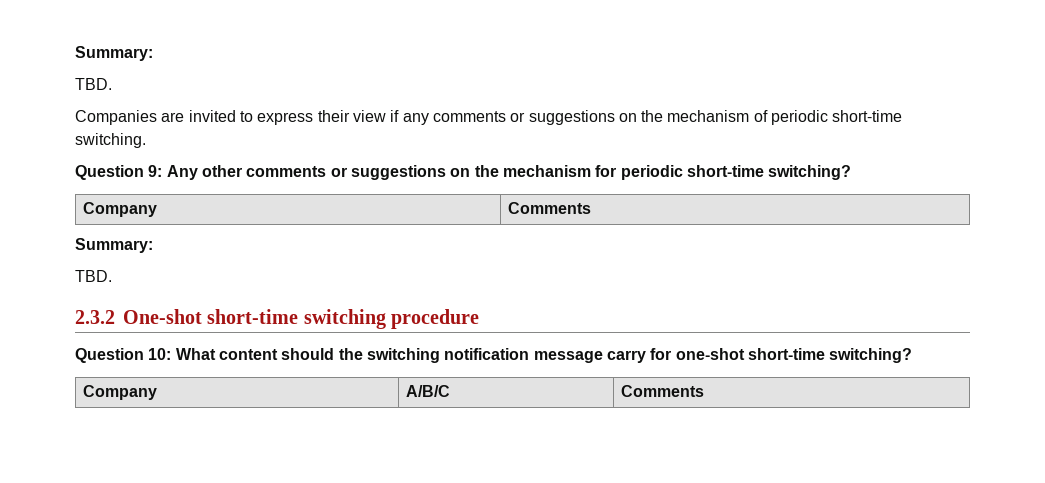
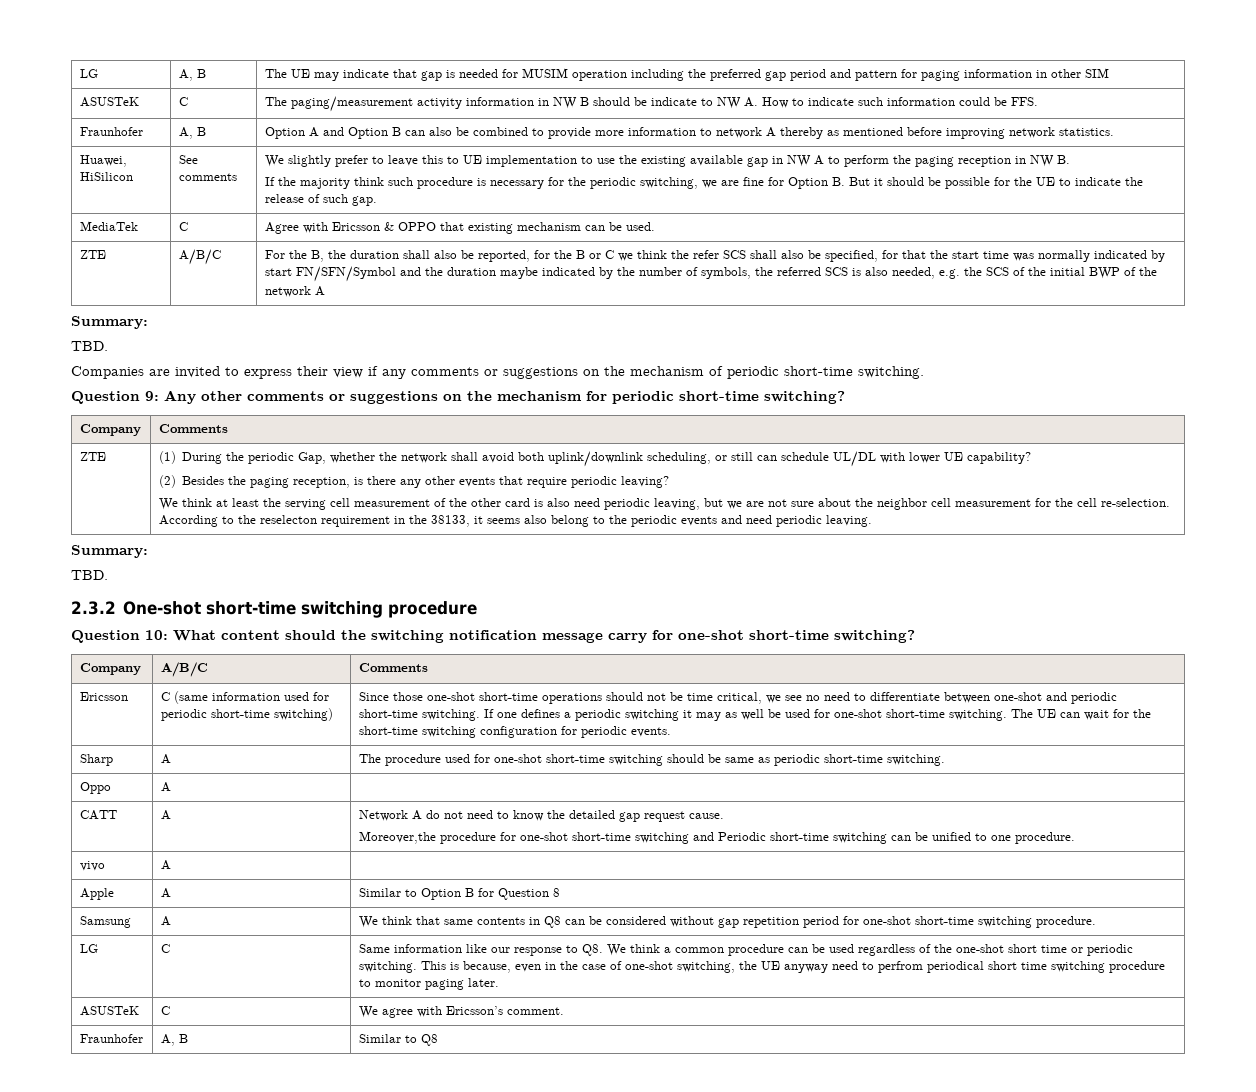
+ LG | A, B | The UE may indicate that gap is needed for MUSIM operation including the preferred gap period and pattern for paging information in other SIM
+ ASUSTeK | C | The paging/measurement activity information in NW B should be indicate to NW A. How to indicate such information could be FFS.
+ Fraunhofer | A, B | Option A and Option B can also be combined to provide more information to network A thereby as mentioned before improving network statistics.
+ Huawei, HiSilicon | See comments | We slightly prefer to leave this to UE implementation to use the existing available gap in NW A to perform the paging reception in NW B.
+ If the majority think such procedure is necessary for the periodic switching, we are fine for Option B. But it should be possible for the UE to indicate the release of such gap.
+ MediaTek | C | Agree with Ericsson & OPPO that existing mechanism can be used.
+ ZTE | A/B/C | For the B, the duration shall also be reported, for the B or C we think the refer SCS shall also be specified, for that the start time was normally indicated by start FN/SFN/Symbol and the duration maybe indicated by the number of symbols, the referred SCS is also needed, e.g. the SCS of the initial BWP of the network A
+ ZTE | (1) During the periodic Gap, whether the network shall avoid both uplink/downlink scheduling, or still can schedule UL/DL with lower UE capability?
+ (2) Besides the paging reception, is there any other events that require periodic leaving?
+ We think at least the serving cell measurement of the other card is also need periodic leaving, but we are not sure about the neighbor cell measurement for the cell re-selection. According to the reselecton requirement in the 38133, it seems also belong to the periodic events and need periodic leaving.
+ Ericsson | C (same information used for periodic short-time switching) | Since those one-shot short-time operations should not be time critical, we see no need to differentiate between one-shot and periodic short-time switching. If one defines a periodic switching it may as well be used for one-shot short-time switching. The UE can wait for the short-time switching configuration for periodic events.
+ Sharp | A | The procedure used for one-shot short-time switching should be same as periodic short-time switching.
+ Oppo | A |
+ CATT | A | Network A do not need to know the detailed gap request cause.
+ Moreover,the procedure for one-shot short-time switching and Periodic short-time switching can be unified to one procedure.
+ vivo | A |
+ Apple | A | Similar to Option B for Question 8
+ Samsung | A | We think that same contents in Q8 can be considered without gap repetition period for one-shot short-time switching procedure.
+ LG | C | Same information like our response to Q8. We think a common procedure can be used regardless of the one-shot short time or periodic switching. This is because, even in the case of one-shot switching, the UE anyway need to perfrom periodical short time switching procedure to monitor paging later.
+ ASUSTeK | C | We agree with Ericsson’s comment.
+ Fraunhofer | A, B | Similar to Q8

